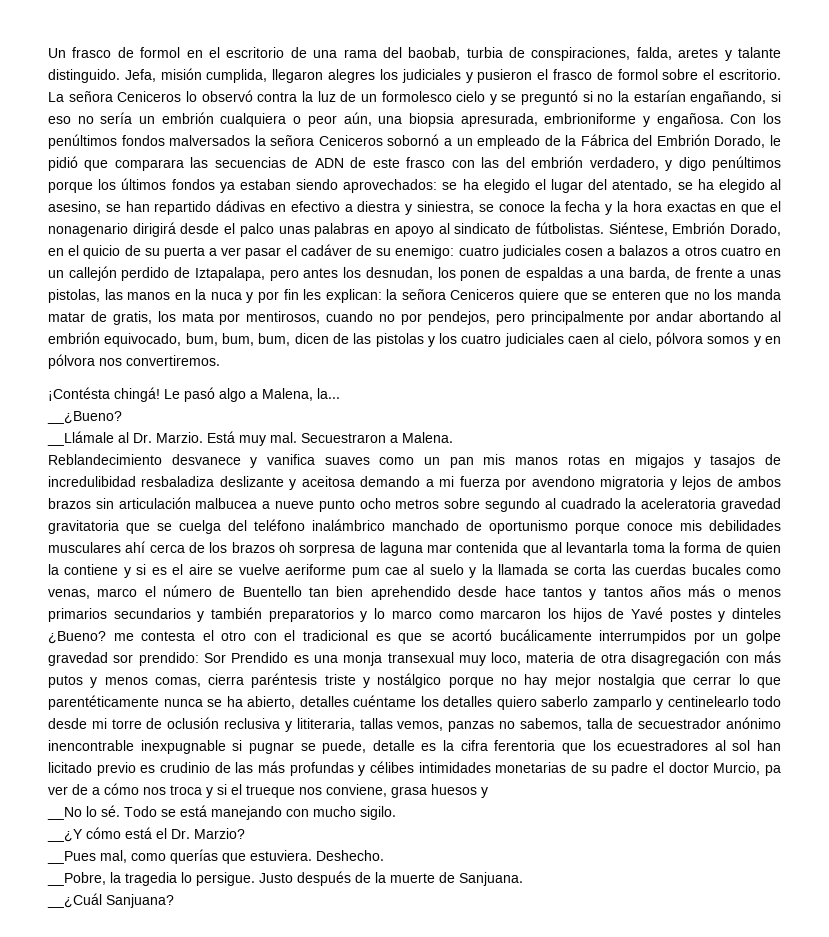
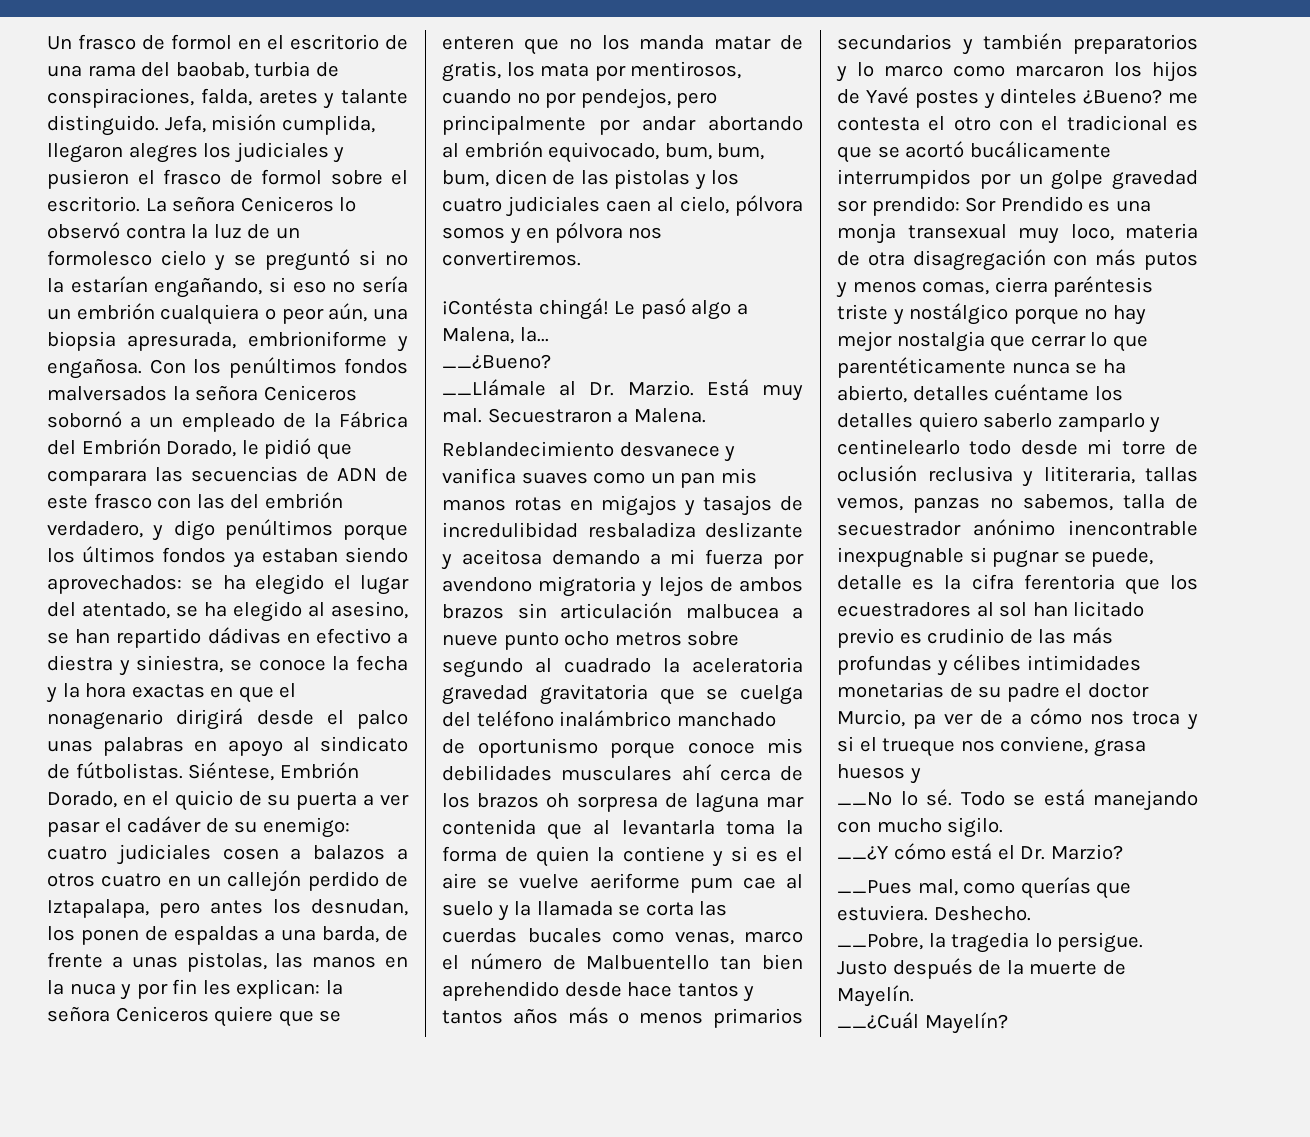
- Reblandecimiento desvanece y vanifica suaves como un pan mis manos rotas en migajos y tasajos de incredulibidad resbaladiza deslizante y aceitosa demando a mi fuerza por avendono migratoria y lejos de ambos brazos sin articulación malbucea a nueve punto ocho metros sobre segundo al cuadrado la aceleratoria gravedad gravitatoria que se cuelga del teléfono inalámbrico manchado de oportunismo porque conoce mis debilidades musculares ahí cerca de los brazos oh sorpresa de laguna mar contenida que al levantarla toma la forma de quien la contiene y si es el aire se vuelve aeriforme pum cae al suelo y la llamada se corta las cuerdas bucales como venas, marco el número de Buentello tan bien aprehendido desde hace tantos y tantos años más o menos primarios secundarios y también preparatorios y lo marco como marcaron los hijos de Yavé postes y dinteles ¿Bueno? me contesta el otro con el tradicional es que se acortó bucálicamente interrumpidos por un golpe gravedad sor prendido:
+ Reblandecimiento desvanece y vanifica suaves como un pan mis manos rotas en migajos y tasajos de incredulibidad resbaladiza deslizante y aceitosa demando a mi fuerza por avendono migratoria y lejos de ambos brazos sin articulación malbucea a nueve punto ocho metros sobre segundo al cuadrado la aceleratoria gravedad gravitatoria que se cuelga del teléfono inalámbrico manchado de oportunismo porque conoce mis debilidades musculares ahí cerca de los brazos oh sorpresa de laguna mar contenida que al levantarla toma la forma de quien la contiene y si es el aire se vuelve aeriforme pum cae al suelo y la llamada se corta las cuerdas bucales como venas, marco el número de Malbuentello tan bien aprehendido desde hace tantos y tantos años más o menos primarios secundarios y también preparatorios y lo marco como marcaron los hijos de Yavé postes y dinteles ¿Bueno? me contesta el otro con el tradicional es que se acortó bucálicamente interrumpidos por un golpe gravedad sor prendido:
- Justo después de la muerte de Sanjuana.
+ Justo después de la muerte de Mayelín.
- __¿Cuál Sanjuana?
+ __¿Cuál Mayelín?

